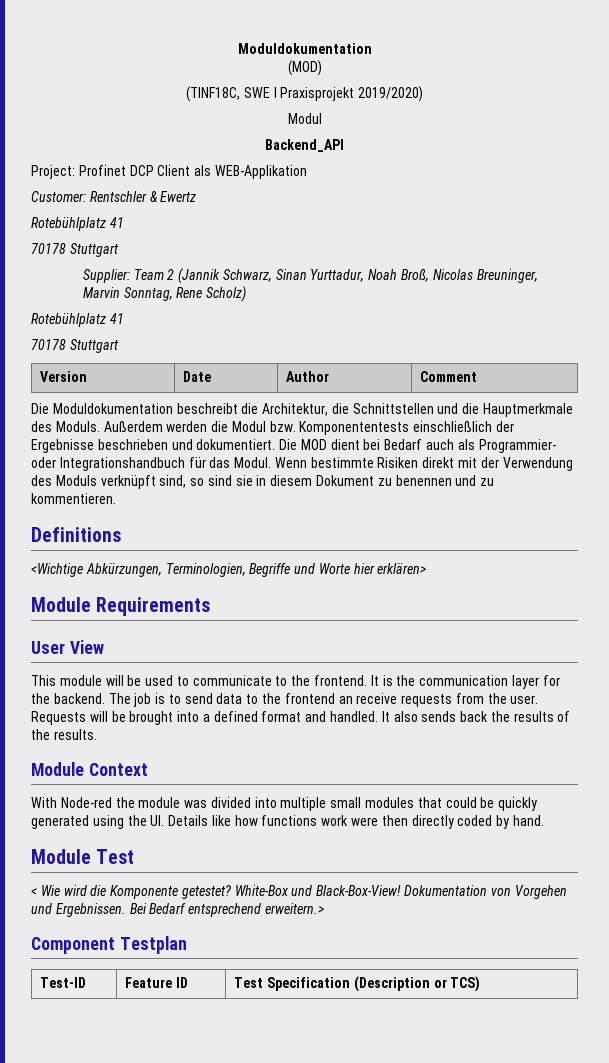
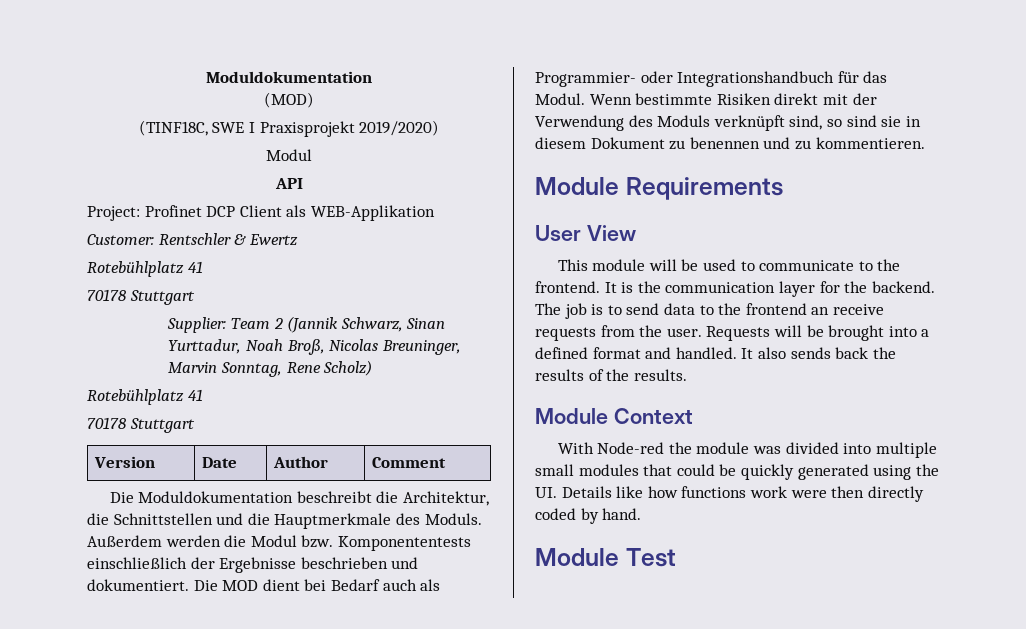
- Backend_API
+ API
- Definitions
- <Wichtige Abkürzungen, Terminologien, Begriffe und Worte hier erklären>
- < Wie wird die Komponente getestet? White-Box und Black-Box-View! Dokumentation von Vorgehen und Ergebnissen. Bei Bedarf entsprechend erweitern.>
- Component Testplan
- Test-ID | Feature ID | Test Specification (Description or TCS)

